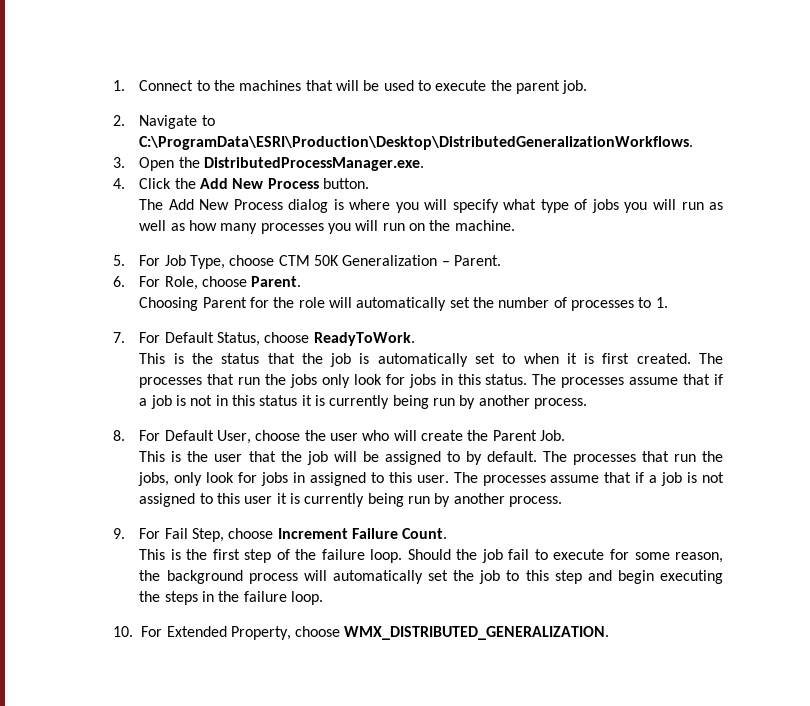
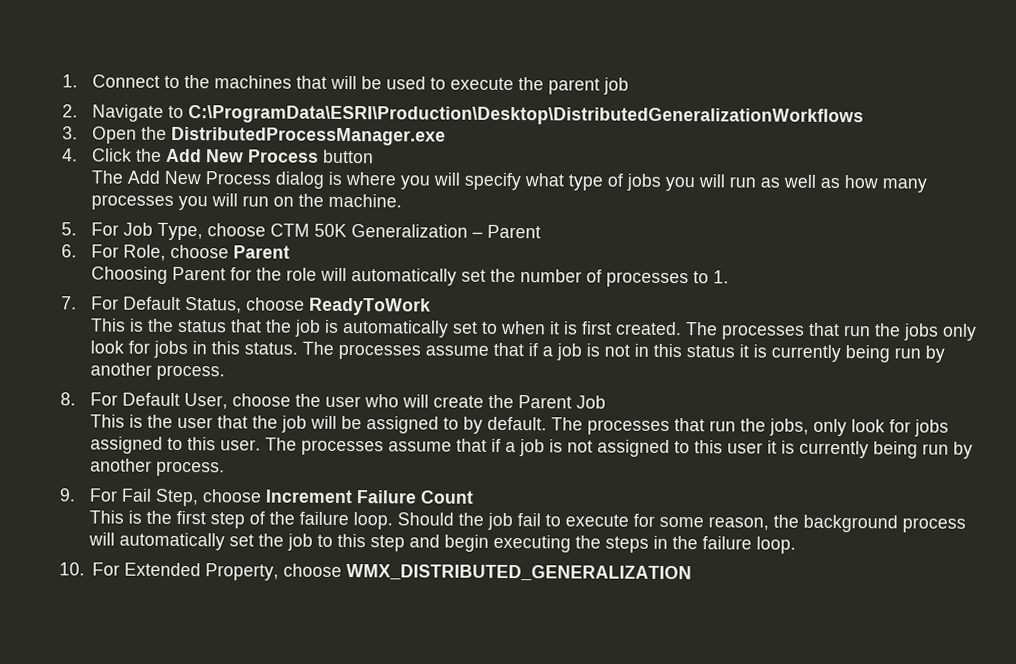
- 1. Connect to the machines that will be used to execute the parent job.
+ 1. Connect to the machines that will be used to execute the parent job
- 2. Navigate to C:\ProgramData\ESRI\Production\Desktop\DistributedGeneralizationWorkflows.
+ 2. Navigate to C:\ProgramData\ESRI\Production\Desktop\DistributedGeneralizationWorkflows
- 3. Open the DistributedProcessManager.exe.
+ 3. Open the DistributedProcessManager.exe
- 4. Click the Add New Process button.
+ 4. Click the Add New Process button
- 5. For Job Type, choose CTM 50K Generalization – Parent.
+ 5. For Job Type, choose CTM 50K Generalization – Parent
- 6. For Role, choose Parent.
+ 6. For Role, choose Parent
- 7. For Default Status, choose ReadyToWork.
+ 7. For Default Status, choose ReadyToWork
- 8. For Default User, choose the user who will create the Parent Job.
+ 8. For Default User, choose the user who will create the Parent Job
- The processes that run the jobs, only look for jobs in assigned to this user.
+ The processes that run the jobs, only look for jobs assigned to this user.
- 9. For Fail Step, choose Increment Failure Count.
+ 9. For Fail Step, choose Increment Failure Count
- 10. For Extended Property, choose WMX_DISTRIBUTED_GENERALIZATION.
+ 10. For Extended Property, choose WMX_DISTRIBUTED_GENERALIZATION

